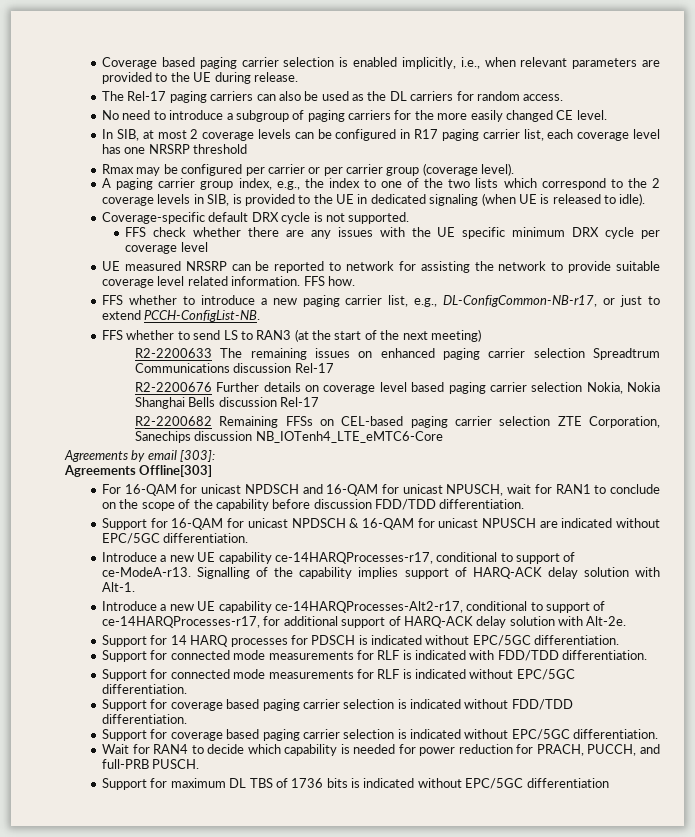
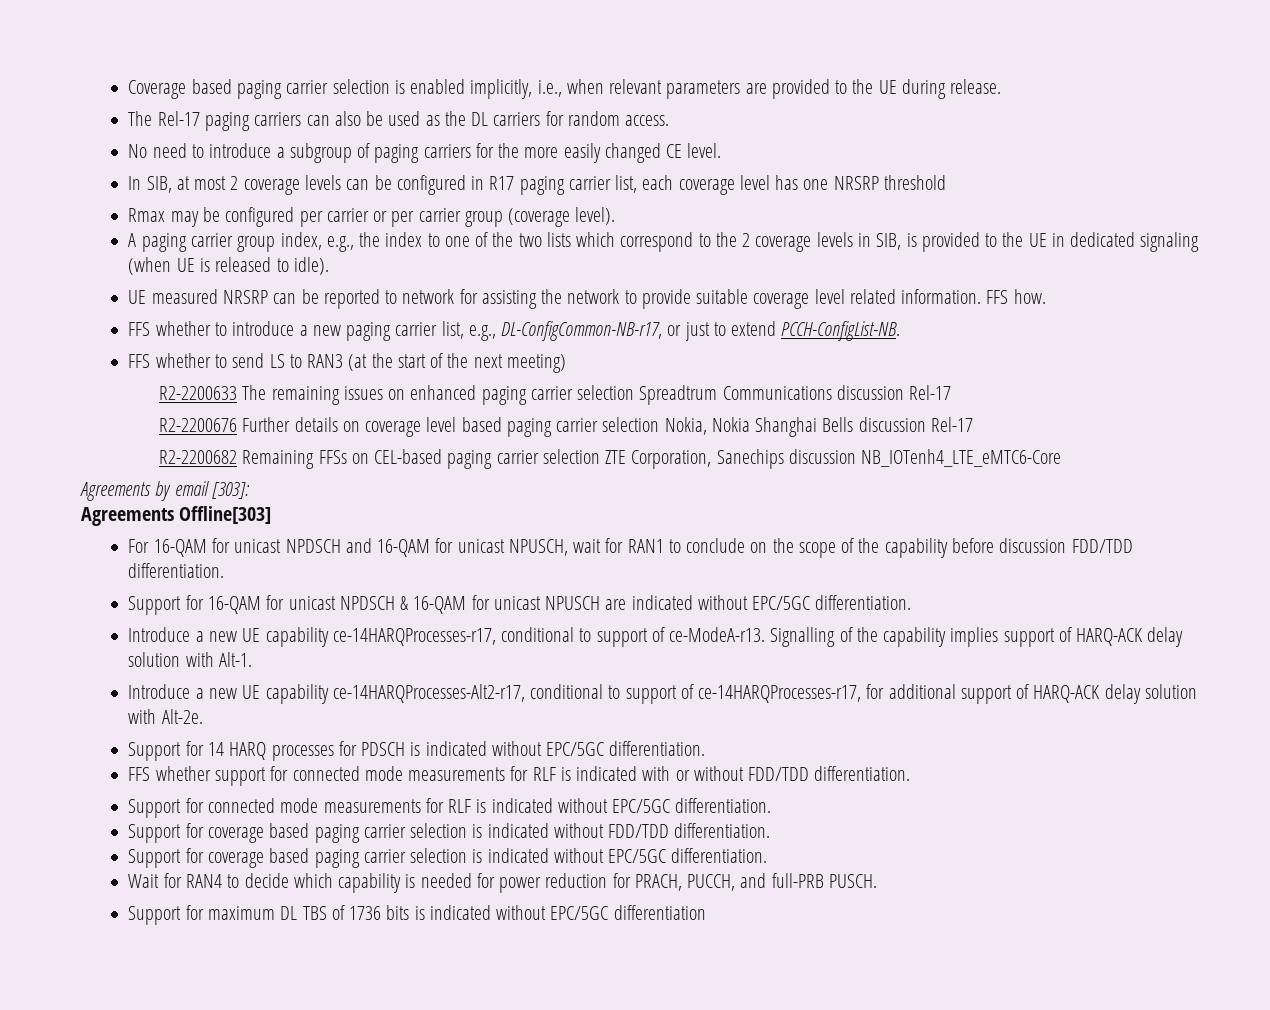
- Coverage-specific default DRX cycle is not supported.
- FFS check whether there are any issues with the UE specific minimum DRX cycle per coverage level
- Support for connected mode measurements for RLF is indicated with FDD/TDD differentiation.
+ FFS whether support for connected mode measurements for RLF is indicated with or without FDD/TDD differentiation.

